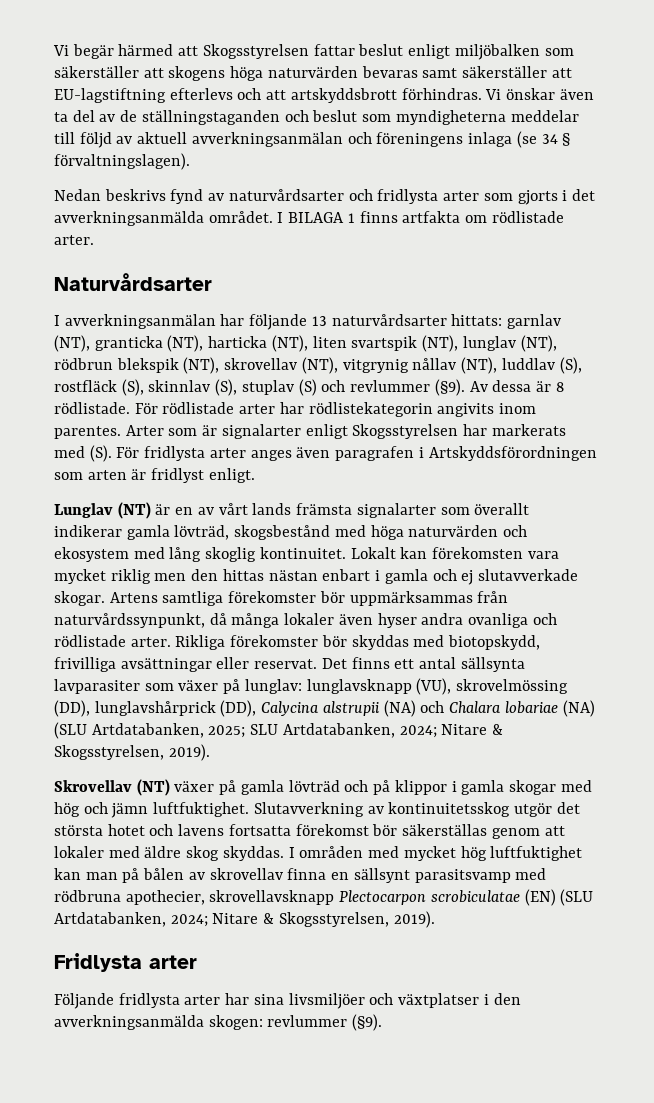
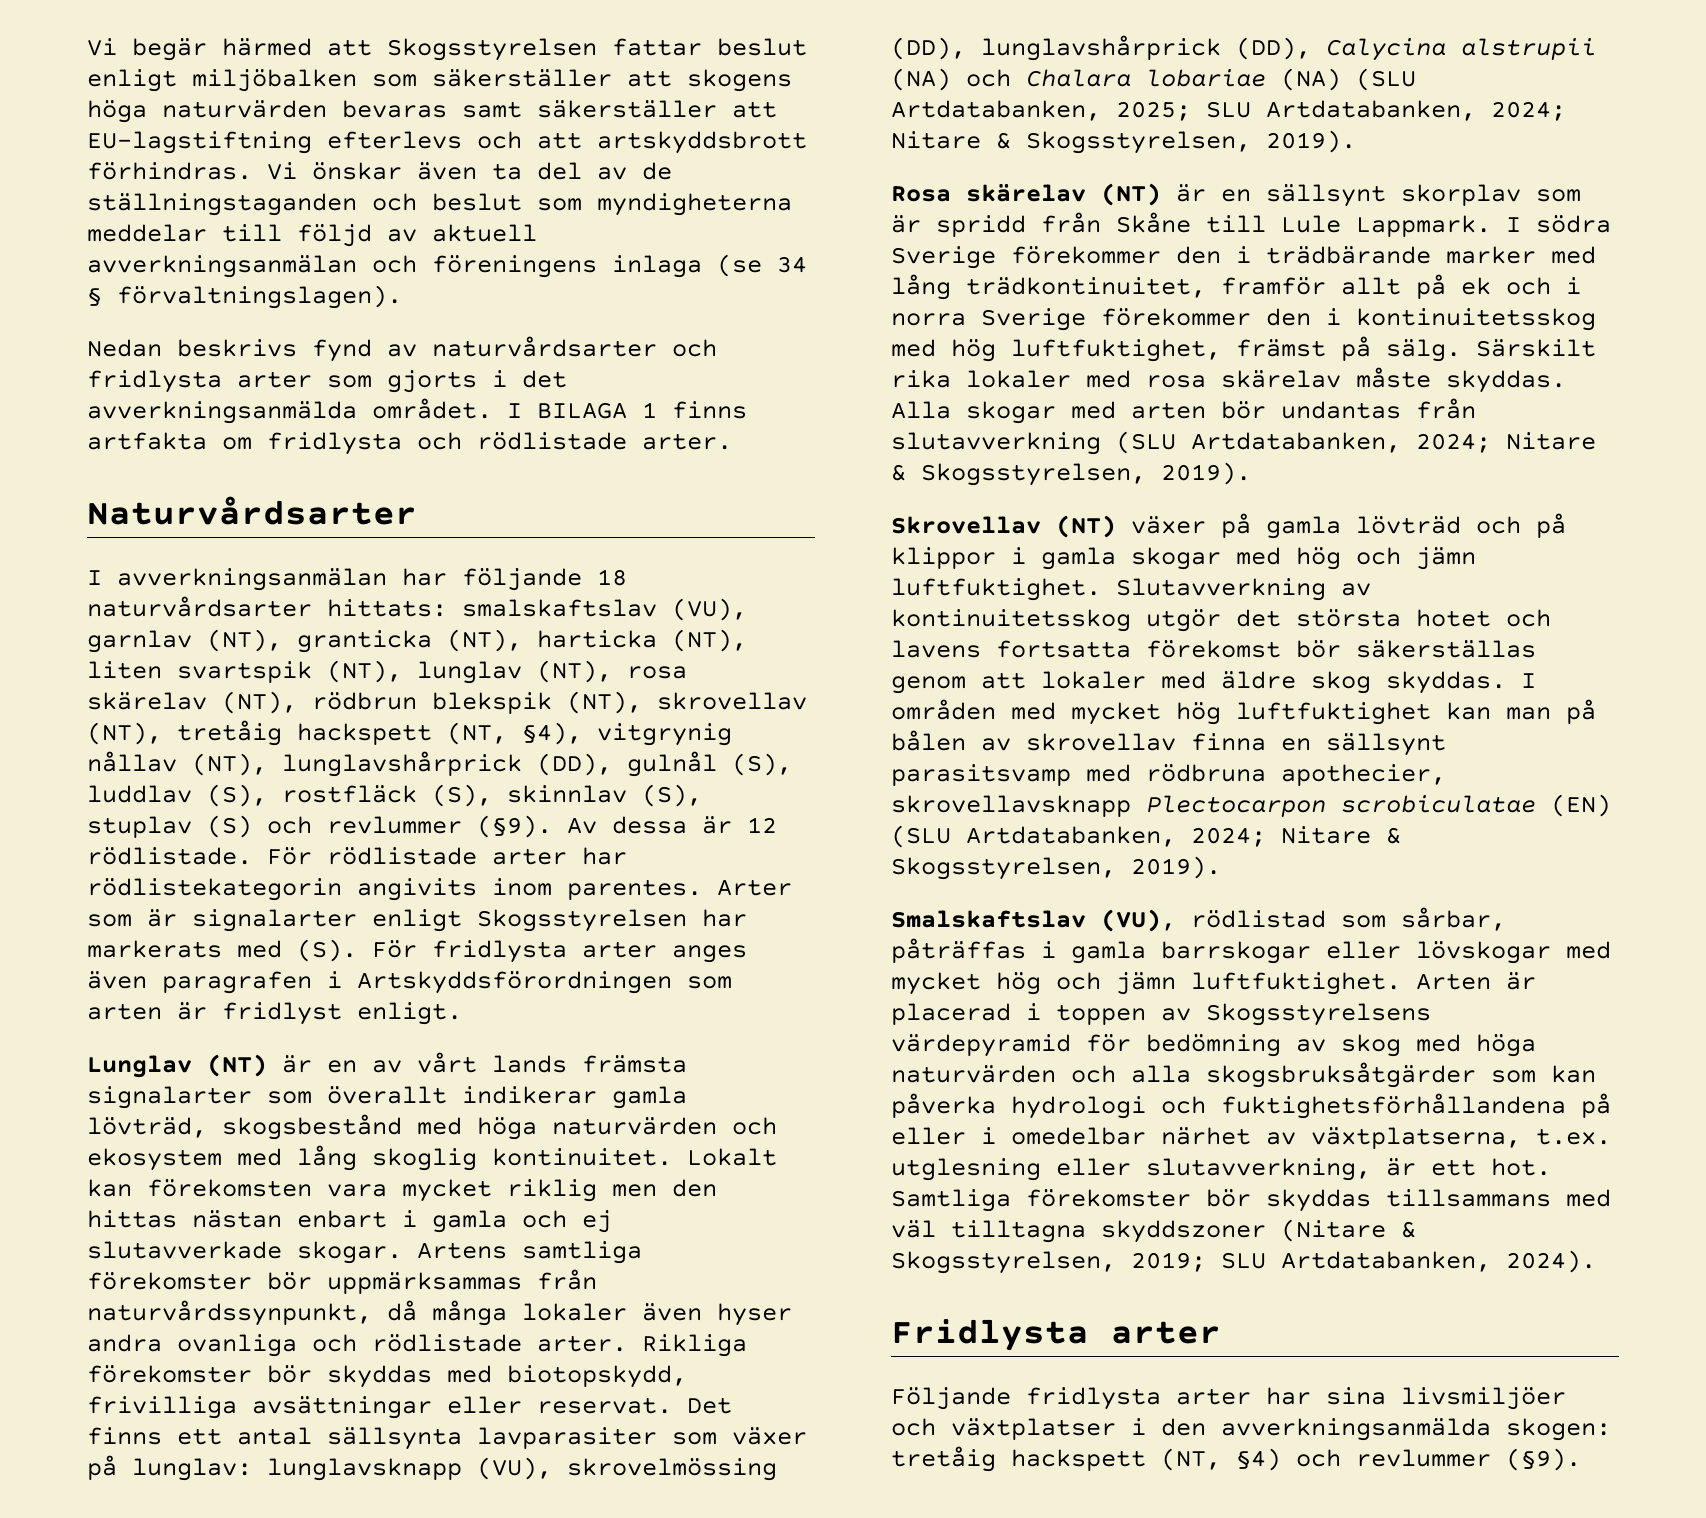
- I BILAGA 1 finns artfakta om rödlistade arter.
+ I BILAGA 1 finns artfakta om fridlysta och rödlistade arter.
- I avverkningsanmälan har följande 13 naturvårdsarter hittats: garnlav (NT), granticka (NT), harticka (NT), liten svartspik (NT), lunglav (NT), rödbrun blekspik (NT), skrovellav (NT), vitgrynig nållav (NT), luddlav (S), rostfläck (S), skinnlav (S), stuplav (S) och revlummer (§9).
+ I avverkningsanmälan har följande 18 naturvårdsarter hittats: smalskaftslav (VU), garnlav (NT), granticka (NT), harticka (NT), liten svartspik (NT), lunglav (NT), rosa skärelav (NT), rödbrun blekspik (NT), skrovellav (NT), tretåig hackspett (NT, §4), vitgrynig nållav (NT), lunglavshårprick (DD), gulnål (S), luddlav (S), rostfläck (S), skinnlav (S), stuplav (S) och revlummer (§9).
- Av dessa är 8 rödlistade.
+ Av dessa är 12 rödlistade.
+ Rosa skärelav (NT) är en sällsynt skorplav som är spridd från Skåne till Lule Lappmark. I södra Sverige förekommer den i trädbärande marker med lång trädkontinuitet, framför allt på ek och i norra Sverige förekommer den i kontinuitetsskog med hög luftfuktighet, främst på sälg. Särskilt rika lokaler med rosa skärelav måste skyddas. Alla skogar med arten bör undantas från slutavverkning (SLU Artdatabanken, 2024; Nitare & Skogsstyrelsen, 2019).
+ Smalskaftslav (VU), rödlistad som sårbar, påträffas i gamla barrskogar eller lövskogar med mycket hög och jämn luftfuktighet. Arten är placerad i toppen av Skogsstyrelsens värdepyramid för bedömning av skog med höga naturvärden och alla skogsbruksåtgärder som kan påverka hydrologi och fuktighetsförhållandena på eller i omedelbar närhet av växtplatserna, t.ex. utglesning eller slutavverkning, är ett hot. Samtliga förekomster bör skyddas tillsammans med väl tilltagna skyddszoner (Nitare & Skogsstyrelsen, 2019; SLU Artdatabanken, 2024).
- Följande fridlysta arter har sina livsmiljöer och växtplatser i den avverkningsanmälda skogen: revlummer (§9).
+ Följande fridlysta arter har sina livsmiljöer och växtplatser i den avverkningsanmälda skogen: tretåig hackspett (NT, §4) och revlummer (§9).

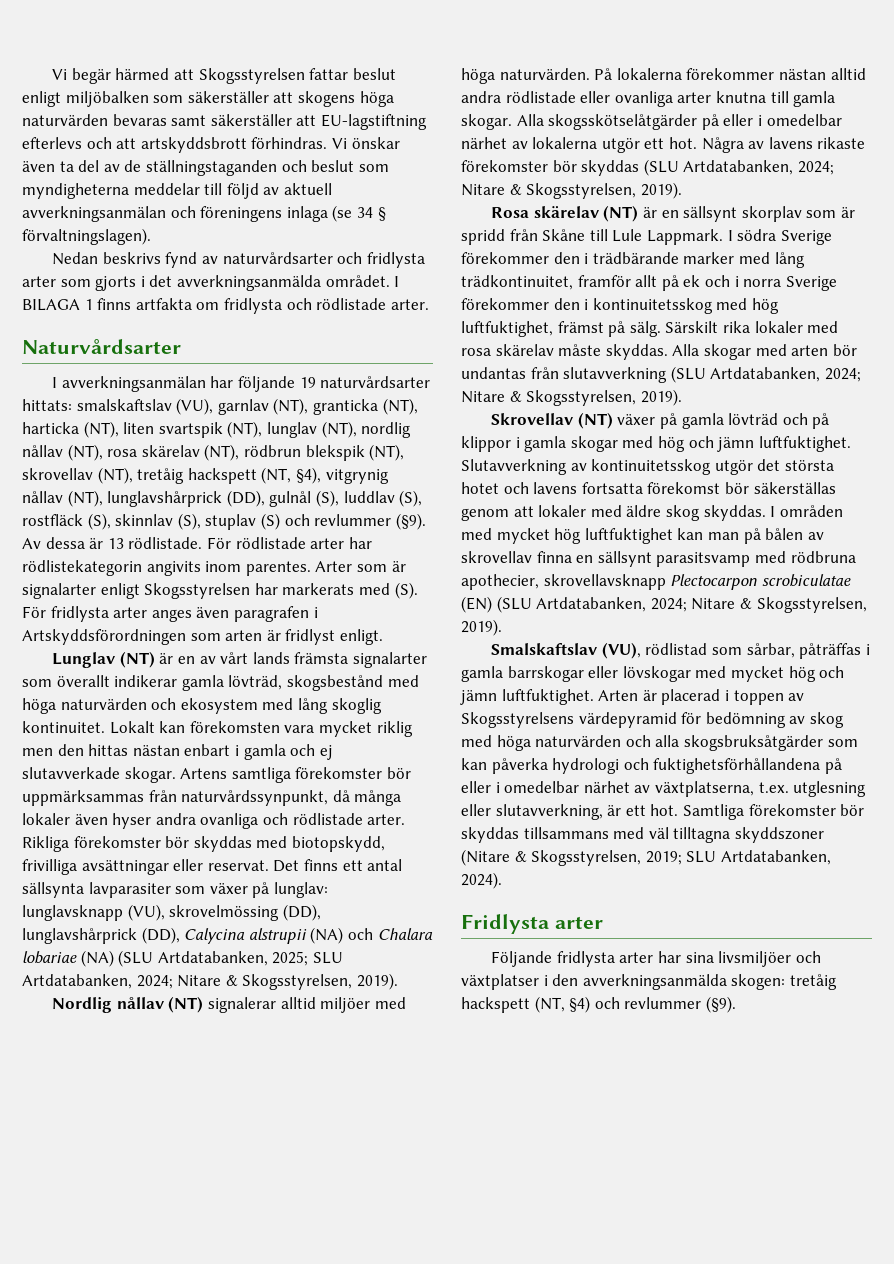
- I avverkningsanmälan har följande 18 naturvårdsarter hittats: smalskaftslav (VU), garnlav (NT), granticka (NT), harticka (NT), liten svartspik (NT), lunglav (NT), rosa skärelav (NT), rödbrun blekspik (NT), skrovellav (NT), tretåig hackspett (NT, §4), vitgrynig nållav (NT), lunglavshårprick (DD), gulnål (S), luddlav (S), rostfläck (S), skinnlav (S), stuplav (S) och revlummer (§9).
+ I avverkningsanmälan har följande 19 naturvårdsarter hittats: smalskaftslav (VU), garnlav (NT), granticka (NT), harticka (NT), liten svartspik (NT), lunglav (NT), nordlig nållav (NT), rosa skärelav (NT), rödbrun blekspik (NT), skrovellav (NT), tretåig hackspett (NT, §4), vitgrynig nållav (NT), lunglavshårprick (DD), gulnål (S), luddlav (S), rostfläck (S), skinnlav (S), stuplav (S) och revlummer (§9).
- Av dessa är 12 rödlistade.
+ Av dessa är 13 rödlistade.
+ Nordlig nållav (NT) signalerar alltid miljöer med höga naturvärden. På lokalerna förekommer nästan alltid andra rödlistade eller ovanliga arter knutna till gamla skogar. Alla skogsskötselåtgärder på eller i omedelbar närhet av lokalerna utgör ett hot. Några av lavens rikaste förekomster bör skyddas (SLU Artdatabanken, 2024; Nitare & Skogsstyrelsen, 2019).

